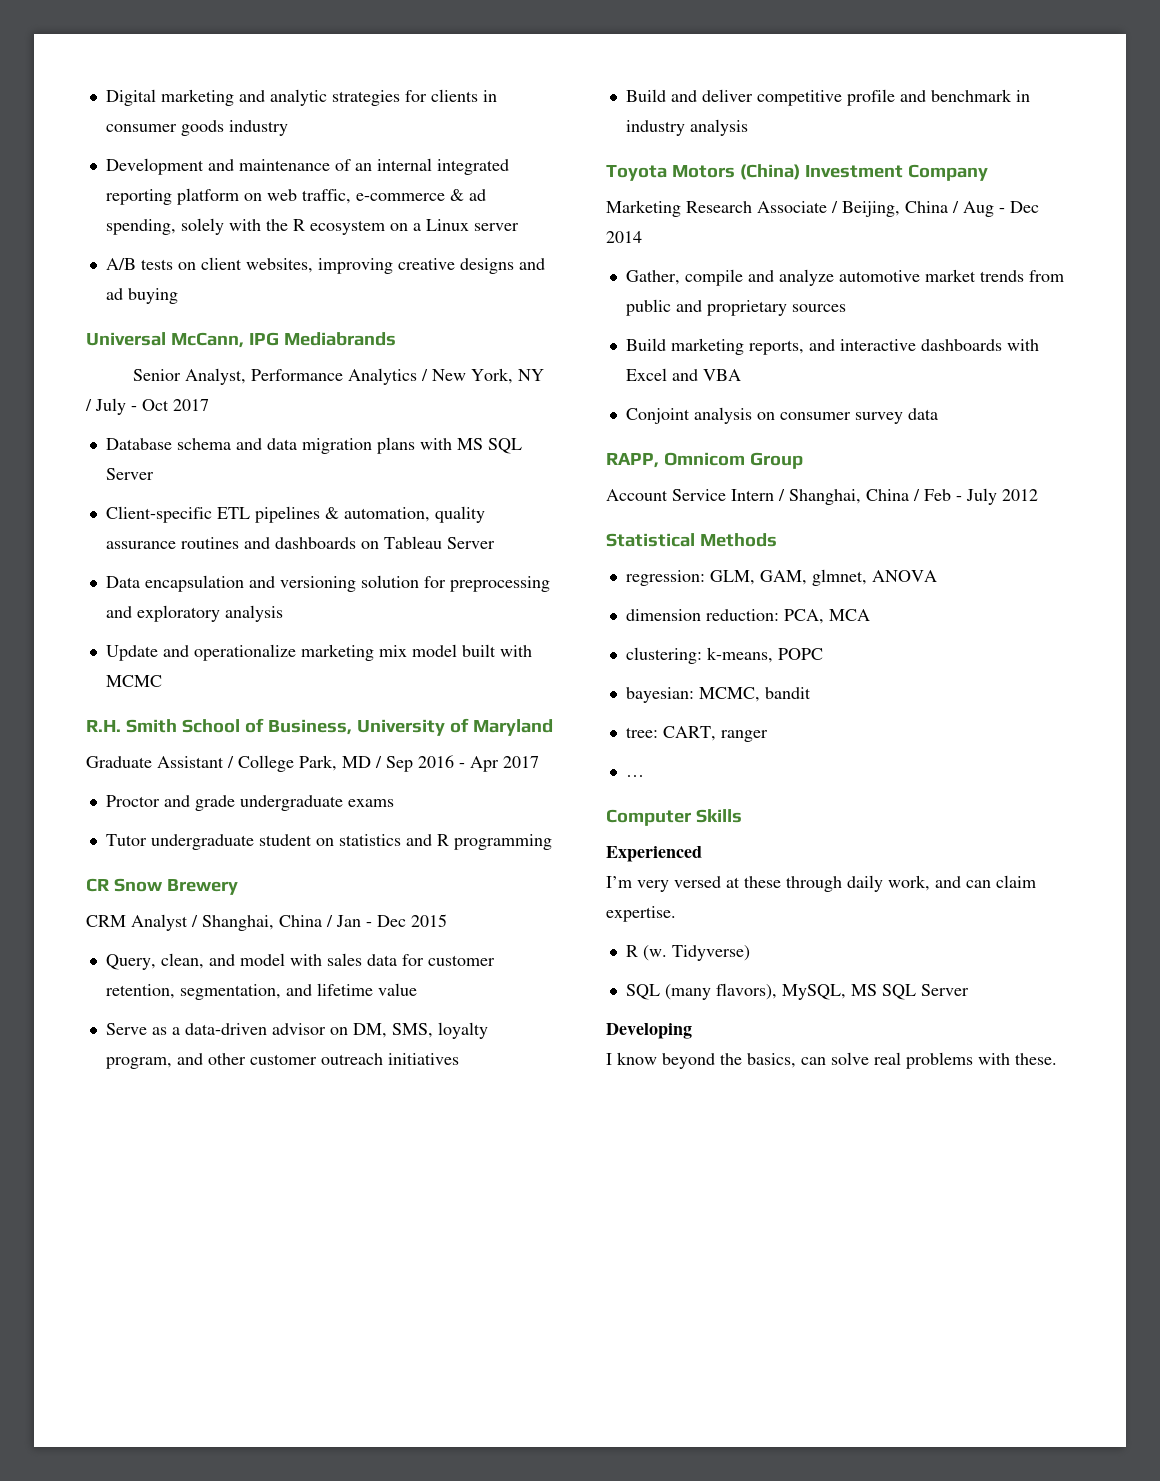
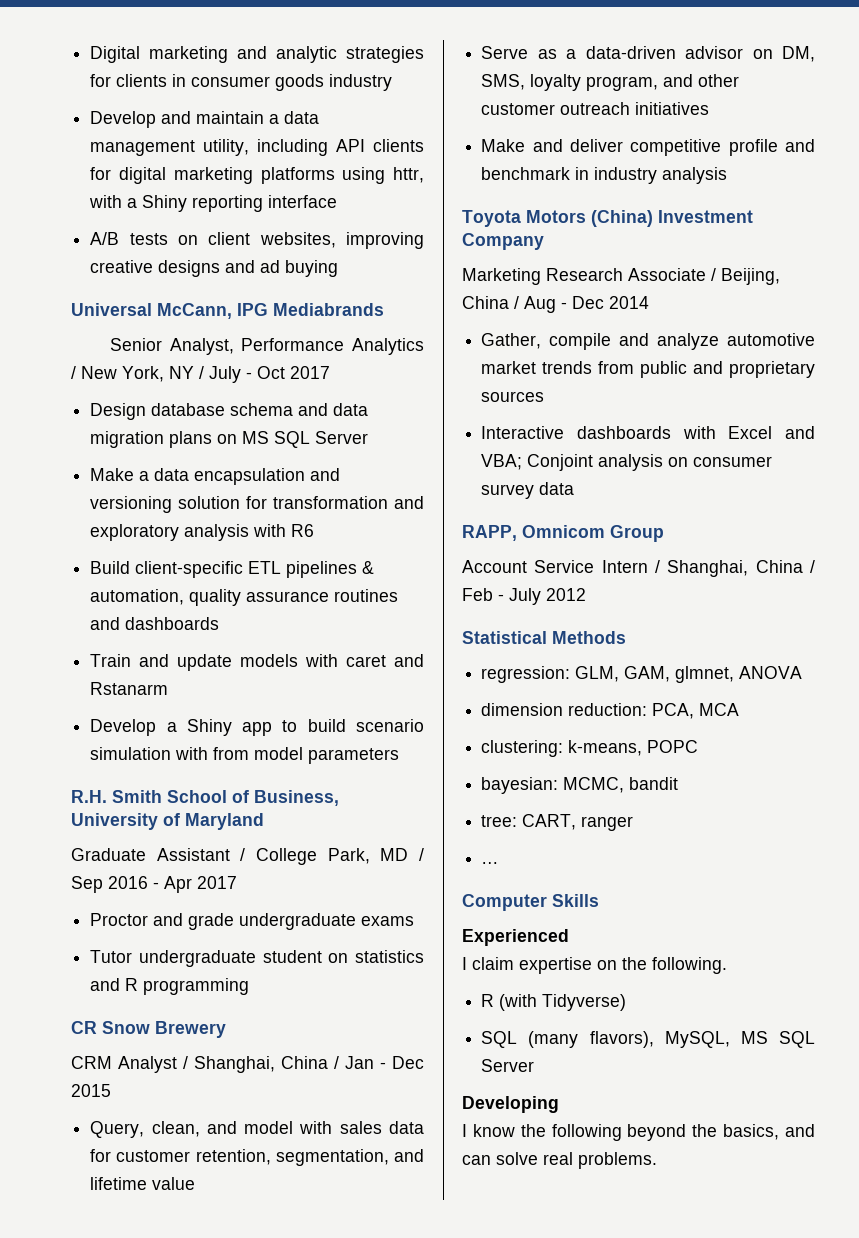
- Development and maintenance of an internal integrated reporting platform on web traffic, e-commerce & ad spending, solely with the R ecosystem on a Linux server
+ Develop and maintain a data management utility, including API clients for digital marketing platforms using httr, with a Shiny reporting interface
- Database schema and data migration plans with MS SQL Server
- Client-specific ETL pipelines & automation, quality assurance routines and dashboards on Tableau Server
- Data encapsulation and versioning solution for preprocessing and exploratory analysis
- Update and operationalize marketing mix model built with MCMC
+ Design database schema and data migration plans on MS SQL Server
+ Make a data encapsulation and versioning solution for transformation and exploratory analysis with R6
+ Build client-specific ETL pipelines & automation, quality assurance routines and dashboards
+ Train and update models with caret and Rstanarm
+ Develop a Shiny app to build scenario simulation with from model parameters
- Build and deliver competitive profile and benchmark in industry analysis
+ Make and deliver competitive profile and benchmark in industry analysis
- Build marketing reports, and interactive dashboards with Excel and VBA
- Conjoint analysis on consumer survey data
+ Interactive dashboards with Excel and VBA; Conjoint analysis on consumer survey data
- I’m very versed at these through daily work, and can claim expertise.
- R (w. Tidyverse)
+ I claim expertise on the following.
+ R (with Tidyverse)
- I know beyond the basics, can solve real problems with these.
+ I know the following beyond the basics, and can solve real problems.

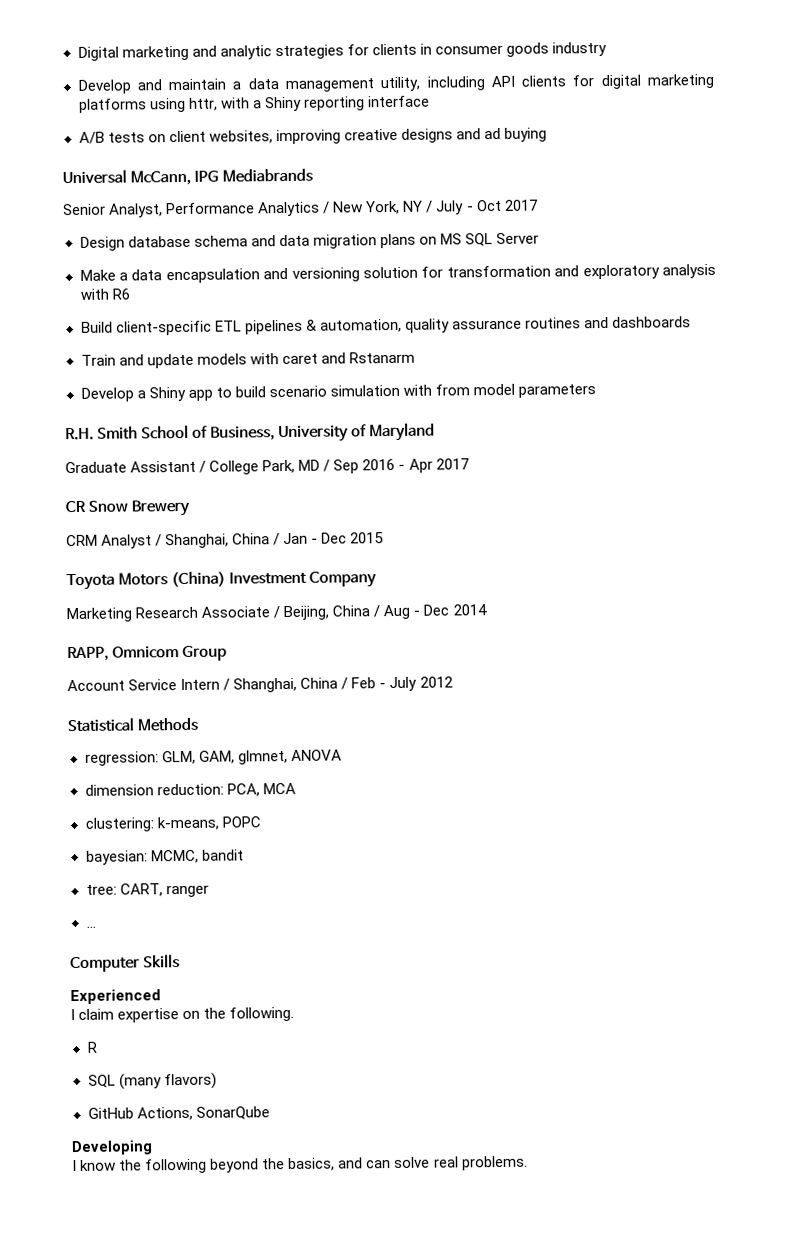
- Proctor and grade undergraduate exams
- Tutor undergraduate student on statistics and R programming
- Query, clean, and model with sales data for customer retention, segmentation, and lifetime value
- Serve as a data-driven advisor on DM, SMS, loyalty program, and other customer outreach initiatives
- Make and deliver competitive profile and benchmark in industry analysis
- Gather, compile and analyze automotive market trends from public and proprietary sources
- Interactive dashboards with Excel and VBA; Conjoint analysis on consumer survey data
- R (with Tidyverse)
+ R
- SQL (many flavors), MySQL, MS SQL Server
+ SQL (many flavors)
+ GitHub Actions, SonarQube

